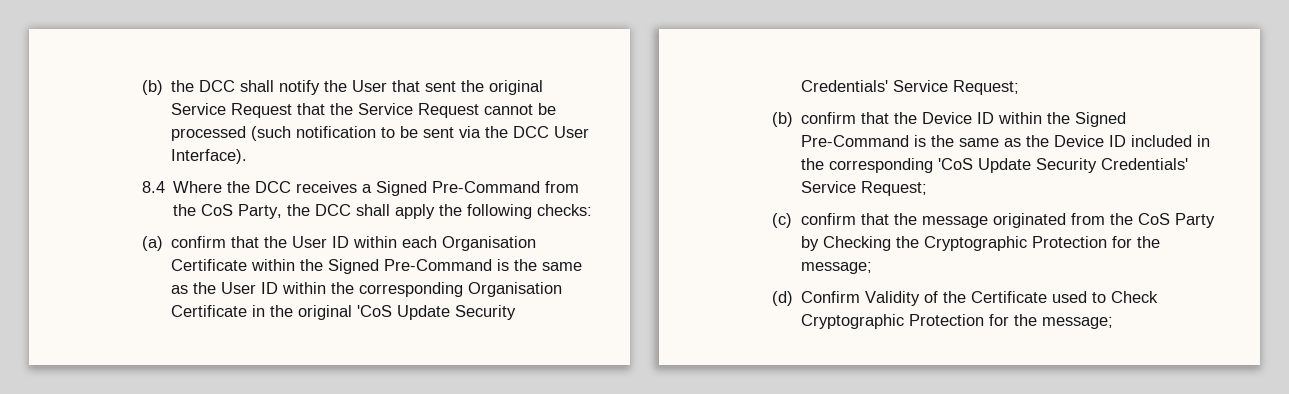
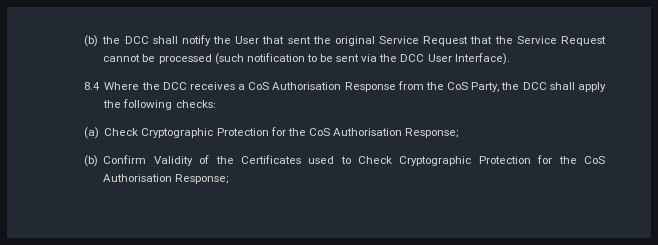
- 8.4 Where the DCC receives a Signed Pre-Command from the CoS Party, the DCC shall apply the following checks:
+ 8.4 Where the DCC receives a CoS Authorisation Response from the CoS Party, the DCC shall apply the following checks:
- (a) confirm that the User ID within each Organisation Certificate within the Signed Pre-Command is the same as the User ID within the corresponding Organisation Certificate in the original 'CoS Update Security Credentials' Service Request;
- (b) confirm that the Device ID within the Signed Pre-Command is the same as the Device ID included in the corresponding 'CoS Update Security Credentials' Service Request;
- (c) confirm that the message originated from the CoS Party by Checking the Cryptographic Protection for the message;
- (d) Confirm Validity of the Certificate used to Check Cryptographic Protection for the message;
+ (a) Check Cryptographic Protection for the CoS Authorisation Response;
+ (b) Confirm Validity of the Certificates used to Check Cryptographic Protection for the CoS Authorisation Response;

